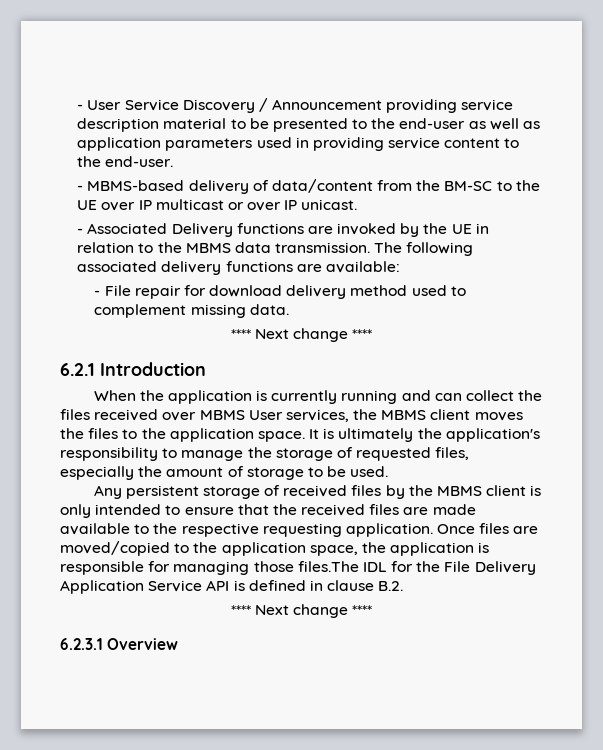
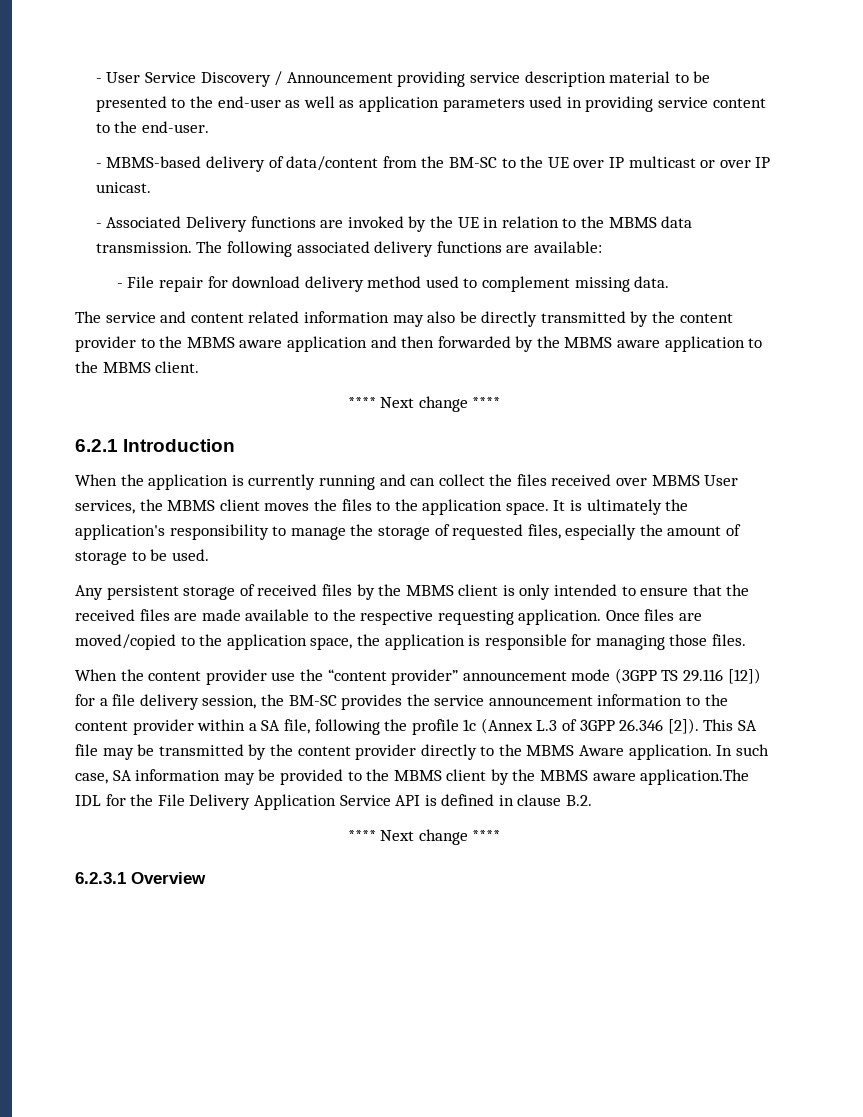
+ The service and content related information may also be directly transmitted by the content provider to the MBMS aware application and then forwarded by the MBMS aware application to the MBMS client.
- Once files are moved/copied to the application space, the application is responsible for managing those files.The IDL for the File Delivery Application Service API is defined in clause B.2.
+ Once files are moved/copied to the application space, the application is responsible for managing those files.
+ When the content provider use the “content provider” announcement mode (3GPP TS 29.116 [12]) for a file delivery session, the BM-SC provides the service announcement information to the content provider within a SA file, following the profile 1c (Annex L.3 of 3GPP 26.346 [2]). This SA file may be transmitted by the content provider directly to the MBMS Aware application. In such case, SA information may be provided to the MBMS client by the MBMS aware application.The IDL for the File Delivery Application Service API is defined in clause B.2.

